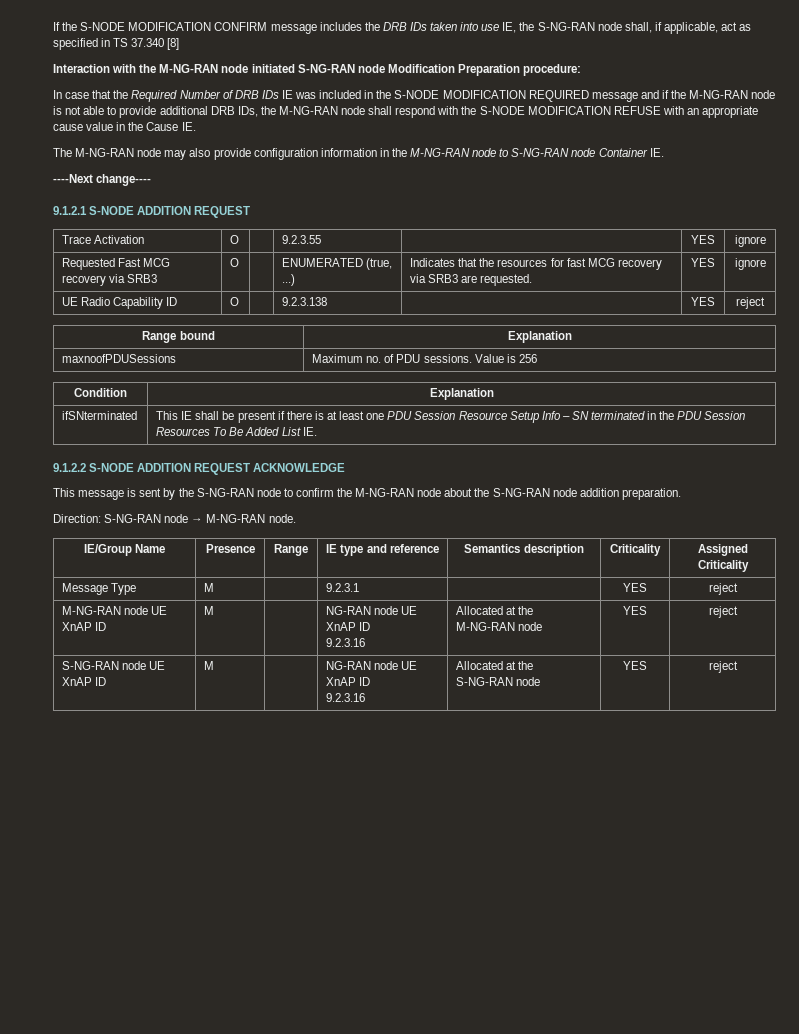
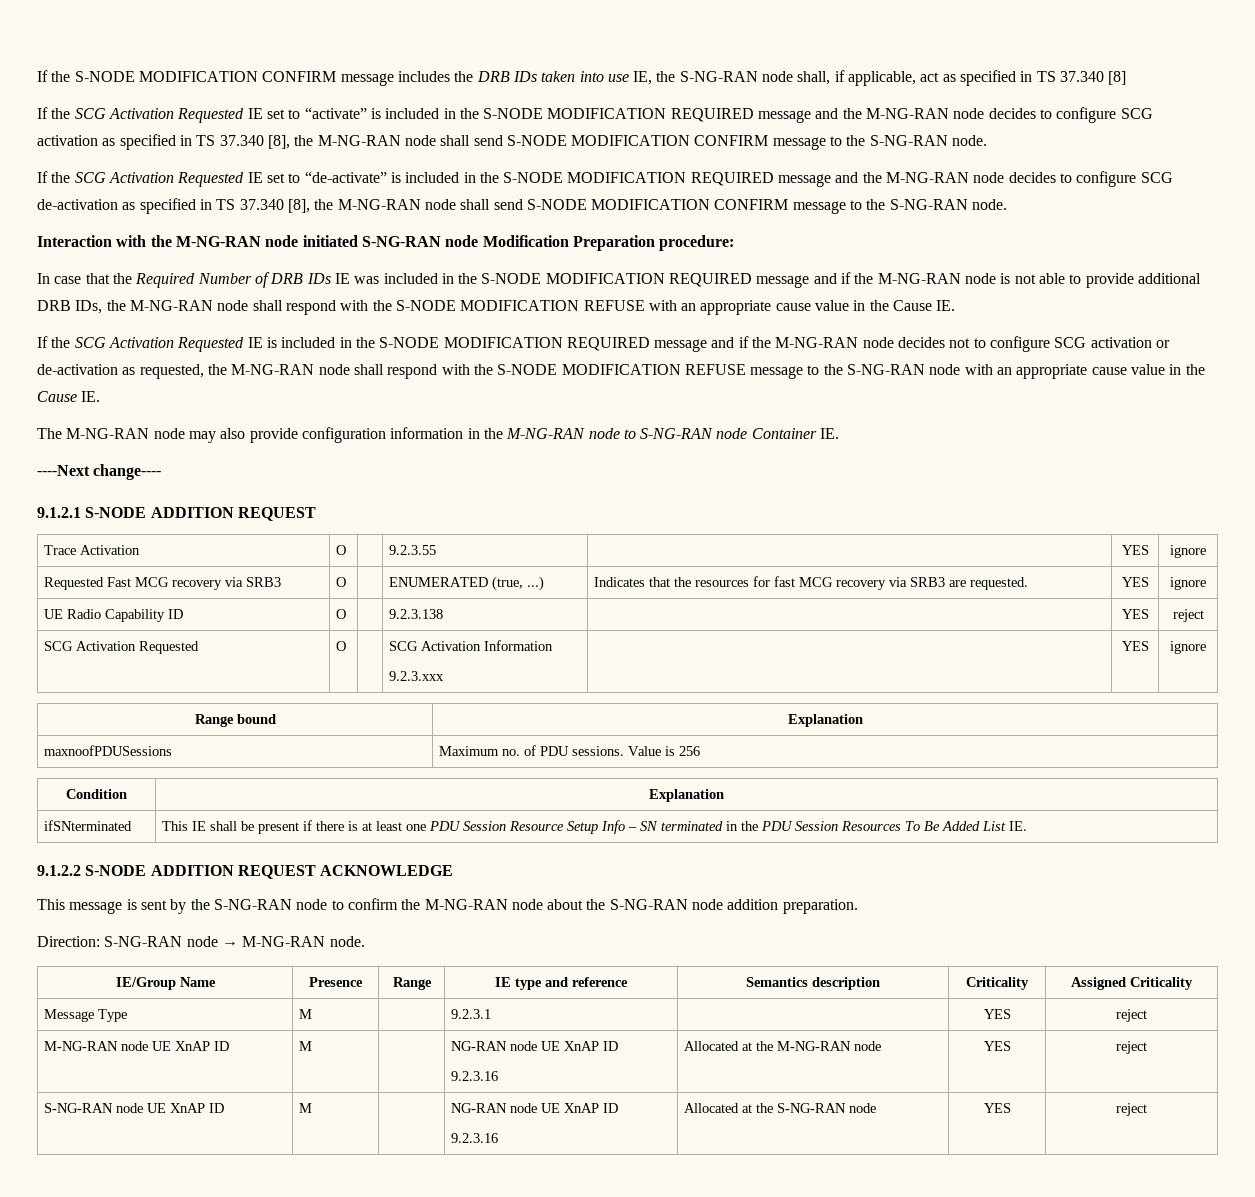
+ If the SCG Activation Requested IE set to “activate” is included in the S-NODE MODIFICATION REQUIRED message and the M-NG-RAN node decides to configure SCG activation as specified in TS 37.340 [8], the M-NG-RAN node shall send S-NODE MODIFICATION CONFIRM message to the S-NG-RAN node.
+ If the SCG Activation Requested IE set to “de-activate” is included in the S-NODE MODIFICATION REQUIRED message and the M-NG-RAN node decides to configure SCG de-activation as specified in TS 37.340 [8], the M-NG-RAN node shall send S-NODE MODIFICATION CONFIRM message to the S-NG-RAN node.
+ If the SCG Activation Requested IE is included in the S-NODE MODIFICATION REQUIRED message and if the M-NG-RAN node decides not to configure SCG activation or de-activation as requested, the M-NG-RAN node shall respond with the S-NODE MODIFICATION REFUSE message to the S-NG-RAN node with an appropriate cause value in the Cause IE.
+ SCG Activation Requested | O | | SCG Activation Information
+ 9.2.3.xxx | | YES | ignore

